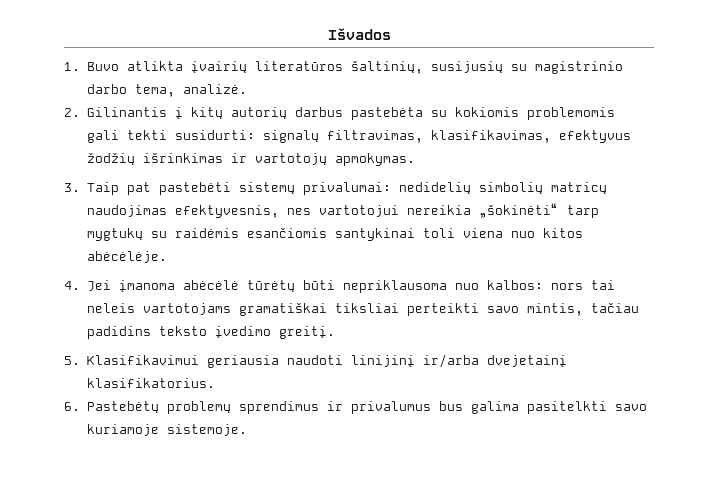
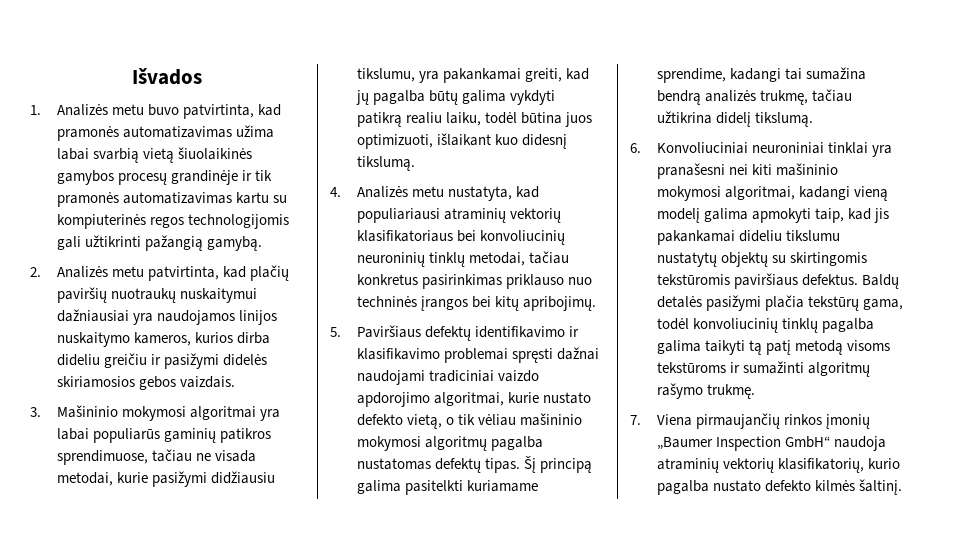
- 1. Buvo atlikta įvairių literatūros šaltinių, susijusių su magistrinio darbo tema, analizė.
- 2. Gilinantis į kitų autorių darbus pastebėta su kokiomis problemomis gali tekti susidurti: signalų filtravimas, klasifikavimas, efektyvus žodžių išrinkimas ir vartotojų apmokymas.
- 3. Taip pat pastebėti sistemų privalumai: nedidelių simbolių matricų naudojimas efektyvesnis, nes vartotojui nereikia „šokinėti“ tarp mygtukų su raidėmis esančiomis santykinai toli viena nuo kitos abėcėlėje.
- 4. Jei įmanoma abėcėlė tūrėtų būti nepriklausoma nuo kalbos: nors tai neleis vartotojams gramatiškai tiksliai perteikti savo mintis, tačiau padidins teksto įvedimo greitį.
- 5. Klasifikavimui geriausia naudoti linijinį ir/arba dvejetainį klasifikatorius.
- 6. Pastebėtų problemų sprendimus ir privalumus bus galima pasitelkti savo kuriamoje sistemoje.
+ 1. Analizės metu buvo patvirtinta, kad pramonės automatizavimas užima labai svarbią vietą šiuolaikinės gamybos procesų grandinėje ir tik pramonės automatizavimas kartu su kompiuterinės regos technologijomis gali užtikrinti pažangią gamybą.
+ 2. Analizės metu patvirtinta, kad plačių paviršių nuotraukų nuskaitymui dažniausiai yra naudojamos linijos nuskaitymo kameros, kurios dirba dideliu greičiu ir pasižymi didelės skiriamosios gebos vaizdais.
+ 3. Mašininio mokymosi algoritmai yra labai populiarūs gaminių patikros sprendimuose, tačiau ne visada metodai, kurie pasižymi didžiausiu tikslumu, yra pakankamai greiti, kad jų pagalba būtų galima vykdyti patikrą realiu laiku, todėl būtina juos optimizuoti, išlaikant kuo didesnį tikslumą.
+ 4. Analizės metu nustatyta, kad populiariausi atraminių vektorių klasifikatoriaus bei konvoliucinių neuroninių tinklų metodai, tačiau konkretus pasirinkimas priklauso nuo techninės įrangos bei kitų apribojimų.
+ 5. Paviršiaus defektų identifikavimo ir klasifikavimo problemai spręsti dažnai naudojami tradiciniai vaizdo apdorojimo algoritmai, kurie nustato defekto vietą, o tik vėliau mašininio mokymosi algoritmų pagalba nustatomas defektų tipas. Šį principą galima pasitelkti kuriamame sprendime, kadangi tai sumažina bendrą analizės trukmę, tačiau užtikrina didelį tikslumą.
+ 6. Konvoliuciniai neuroniniai tinklai yra pranašesni nei kiti mašininio mokymosi algoritmai, kadangi vieną modelį galima apmokyti taip, kad jis pakankamai dideliu tikslumu nustatytų objektų su skirtingomis tekstūromis paviršiaus defektus. Baldų detalės pasižymi plačia tekstūrų gama, todėl konvoliucinių tinklų pagalba galima taikyti tą patį metodą visoms tekstūroms ir sumažinti algoritmų rašymo trukmę.
+ 7. Viena pirmaujančių rinkos įmonių „Baumer Inspection GmbH“ naudoja atraminių vektorių klasifikatorių, kurio pagalba nustato defekto kilmės šaltinį.

